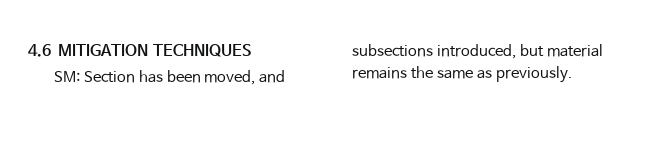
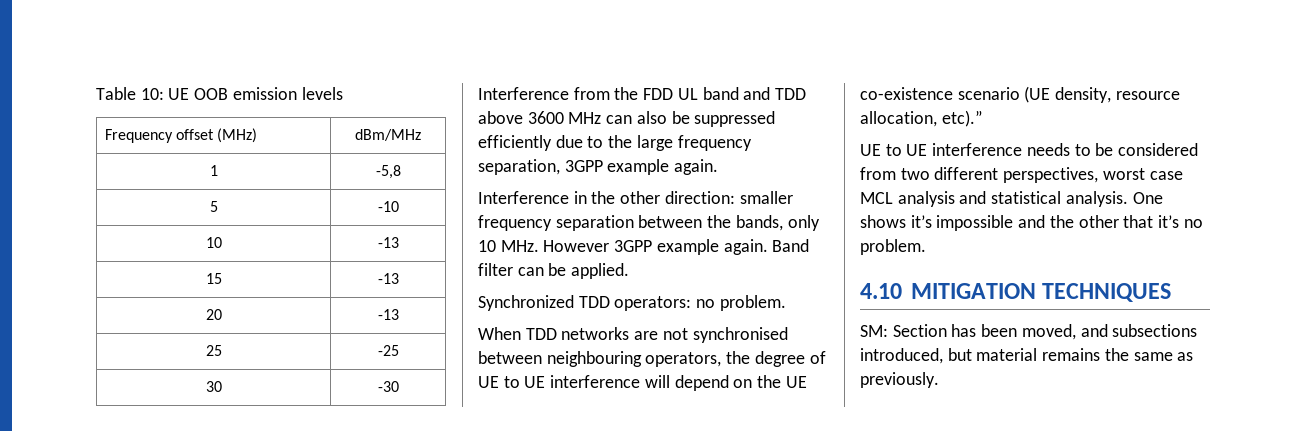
- 4.6 MITIGATION TECHNIQUES
+ Table 10: UE OOB emission levels
+ Frequency offset (MHz) | dBm/MHz
+ 1 | -5,8
+ 5 | -10
+ 10 | -13
+ 15 | -13
+ 20 | -13
+ 25 | -25
+ 30 | -30
+ Interference from the FDD UL band and TDD above 3600 MHz can also be suppressed efficiently due to the large frequency separation, 3GPP example again.
+ Interference in the other direction: smaller frequency separation between the bands, only 10 MHz. However 3GPP example again. Band filter can be applied.
+ Synchronized TDD operators: no problem.
+ When TDD networks are not synchronised between neighbouring operators, the degree of UE to UE interference will depend on the UE co-existence scenario (UE density, resource allocation, etc).”
+ UE to UE interference needs to be considered from two different perspectives, worst case MCL analysis and statistical analysis. One shows it’s impossible and the other that it’s no problem.
+ 4.10 MITIGATION TECHNIQUES

